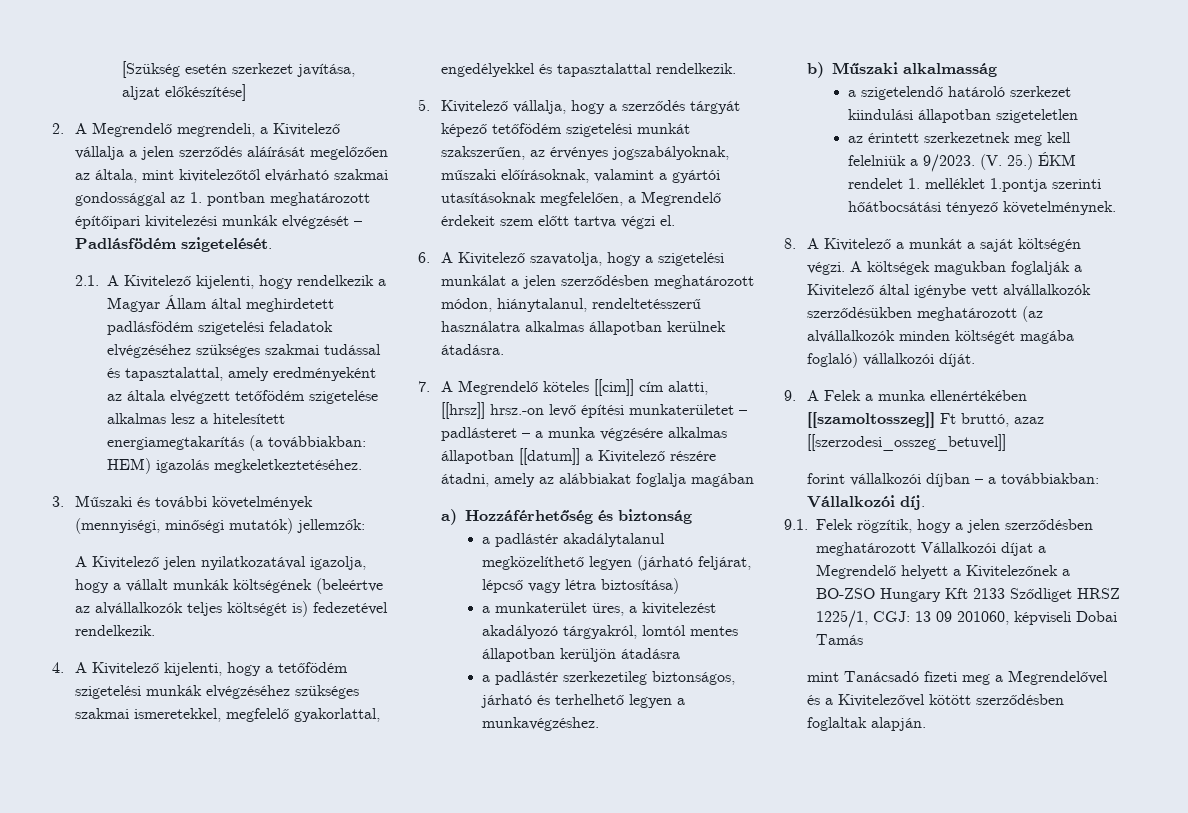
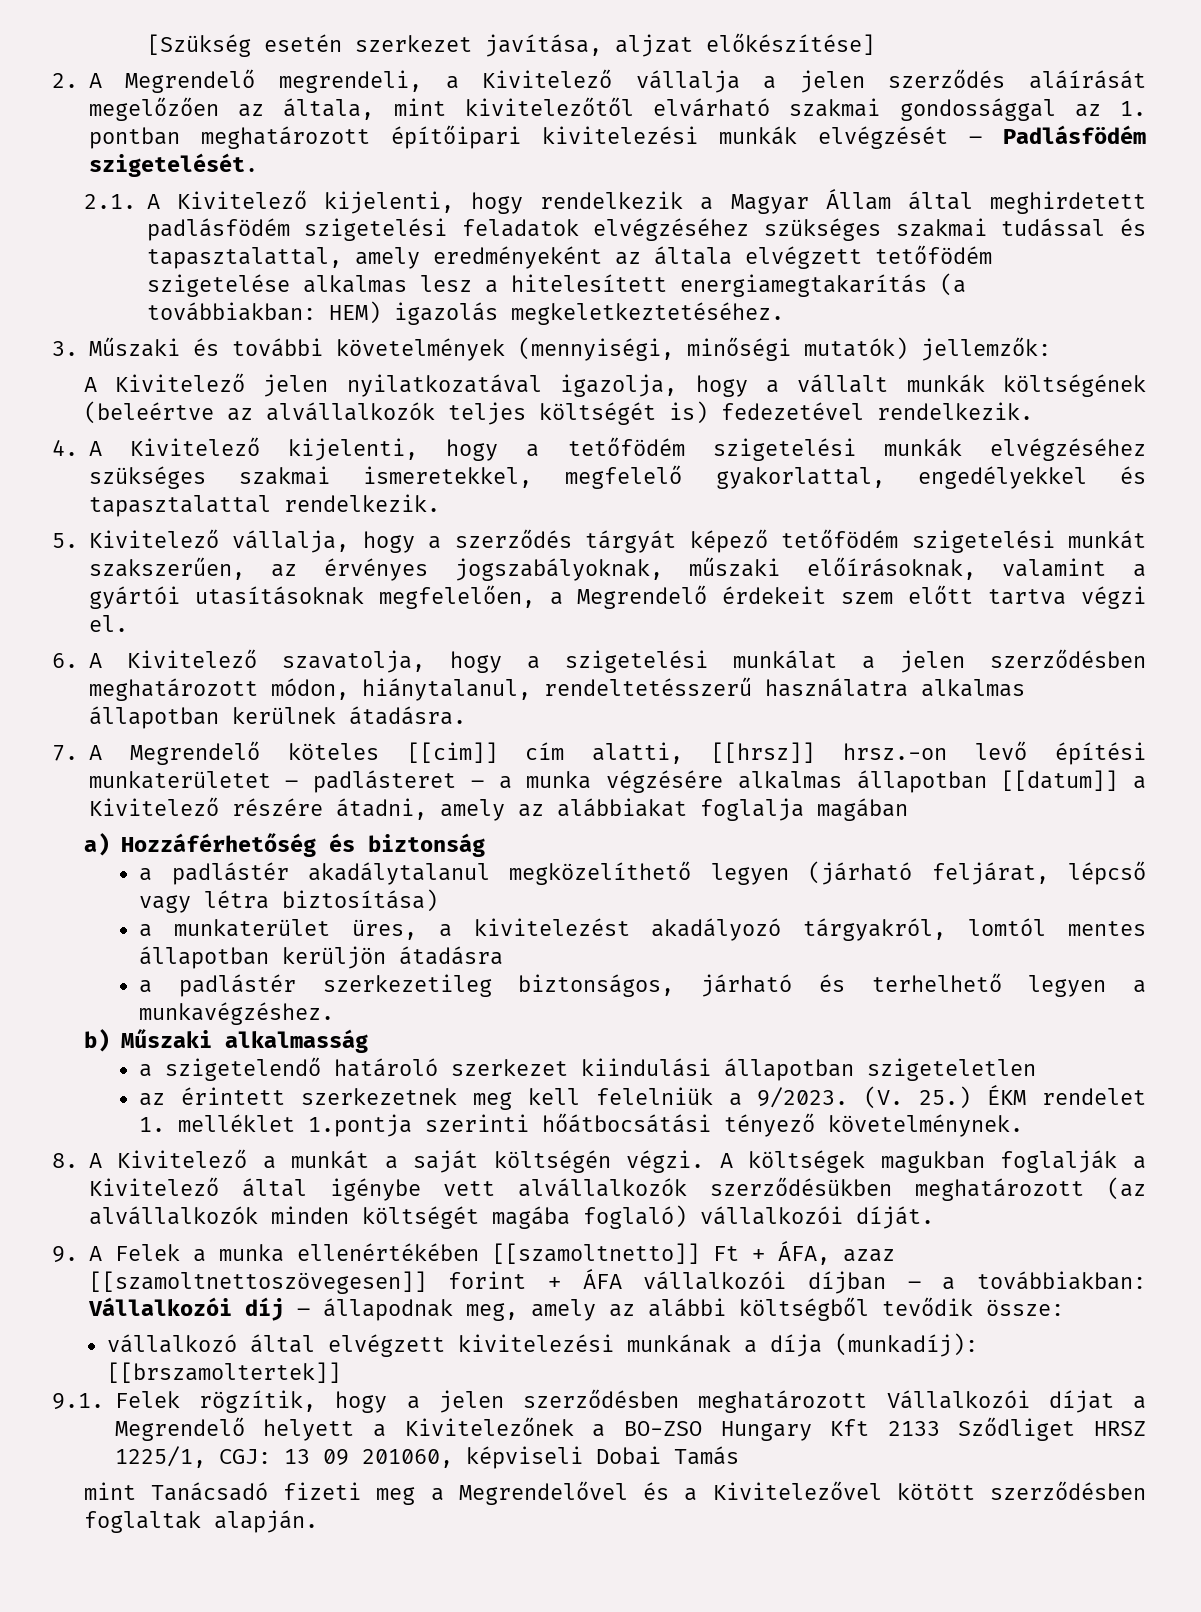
- 9. A Felek a munka ellenértékében [[szamoltosszeg]] Ft bruttó, azaz [[szerzodesi_osszeg_betuvel]]
- forint vállalkozói díjban – a továbbiakban: Vállalkozói díj.
+ 9. A Felek a munka ellenértékében [[szamoltnetto]] Ft + ÁFA, azaz [[szamoltnettoszövegesen]] forint + ÁFA vállalkozói díjban – a továbbiakban: Vállalkozói díj – állapodnak meg, amely az alábbi költségből tevődik össze:
+ vállalkozó által elvégzett kivitelezési munkának a díja (munkadíj): [[brszamoltertek]]

